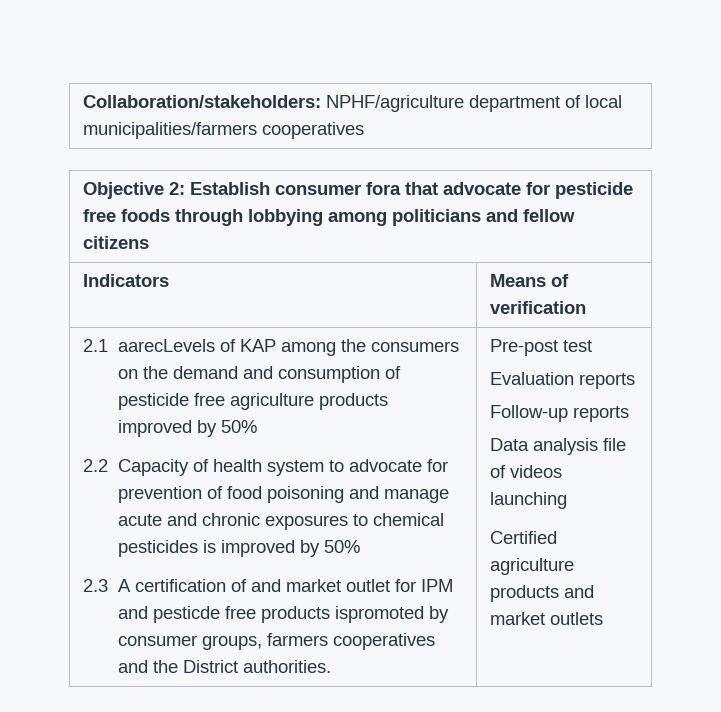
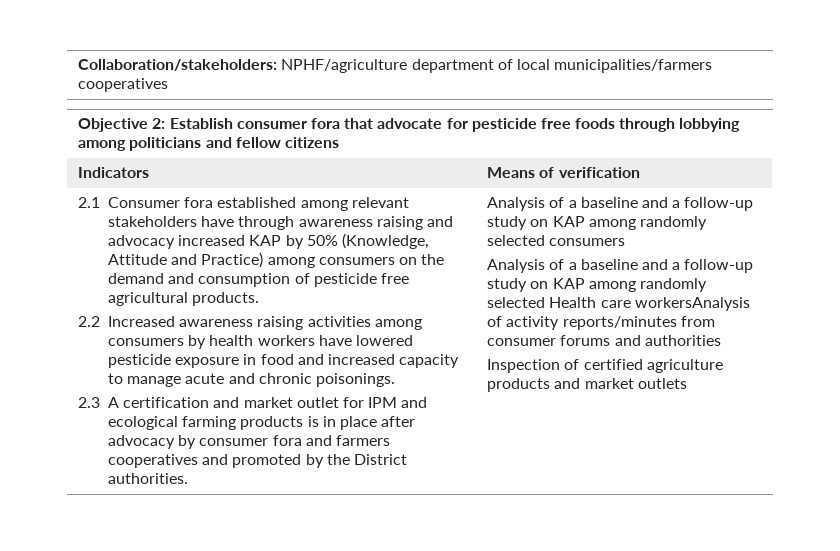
- 2.1 aarecLevels of KAP among the consumers on the demand and consumption of pesticide free agriculture products improved by 50%
- 2.2 Capacity of health system to advocate for prevention of food poisoning and manage acute and chronic exposures to chemical pesticides is improved by 50%
+ 2.1 Consumer fora established among relevant stakeholders have through awareness raising and advocacy increased KAP by 50% (Knowledge, Attitude and Practice) among consumers on the demand and consumption of pesticide free agricultural products.
+ 2.2 Increased awareness raising activities among consumers by health workers have lowered pesticide exposure in food and increased capacity to manage acute and chronic poisonings.
- 2.3 A certification of and market outlet for IPM and pesticde free products ispromoted by consumer groups, farmers cooperatives and the District authorities.
+ 2.3 A certification and market outlet for IPM and ecological farming products is in place after advocacy by consumer fora and farmers cooperatives and promoted by the District authorities.
- Pre-post test
- Evaluation reports
- Follow-up reports
- Data analysis file of videos launching
- Certified agriculture products and market outlets
+ Analysis of a baseline and a follow-up study on KAP among randomly selected consumers
+ Analysis of a baseline and a follow-up study on KAP among randomly selected Health care workersAnalysis of activity reports/minutes from consumer forums and authorities
+ Inspection of certified agriculture products and market outlets

